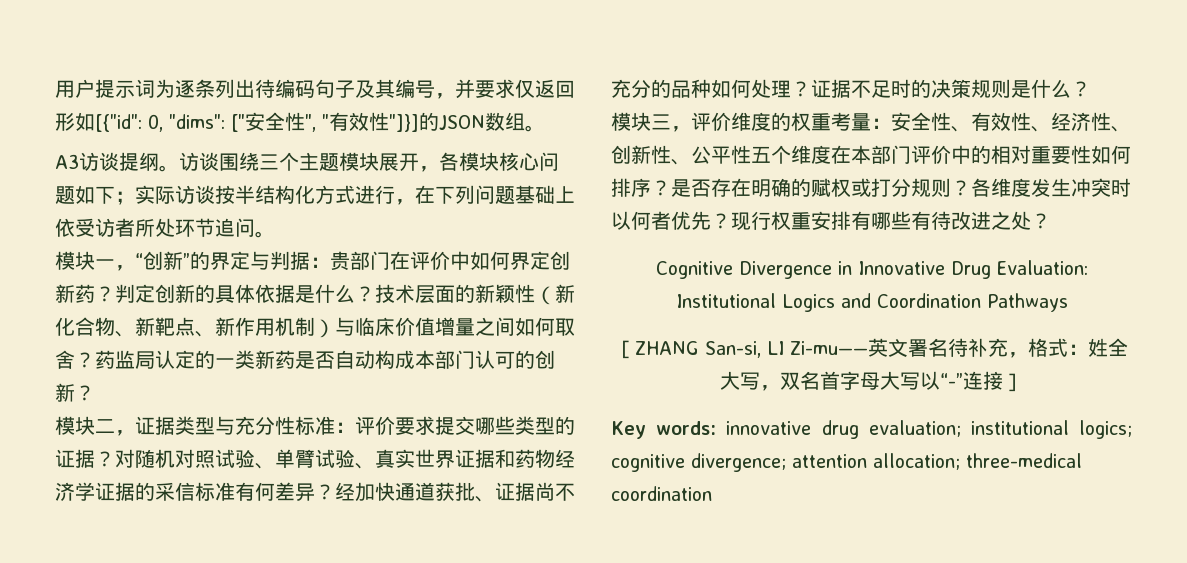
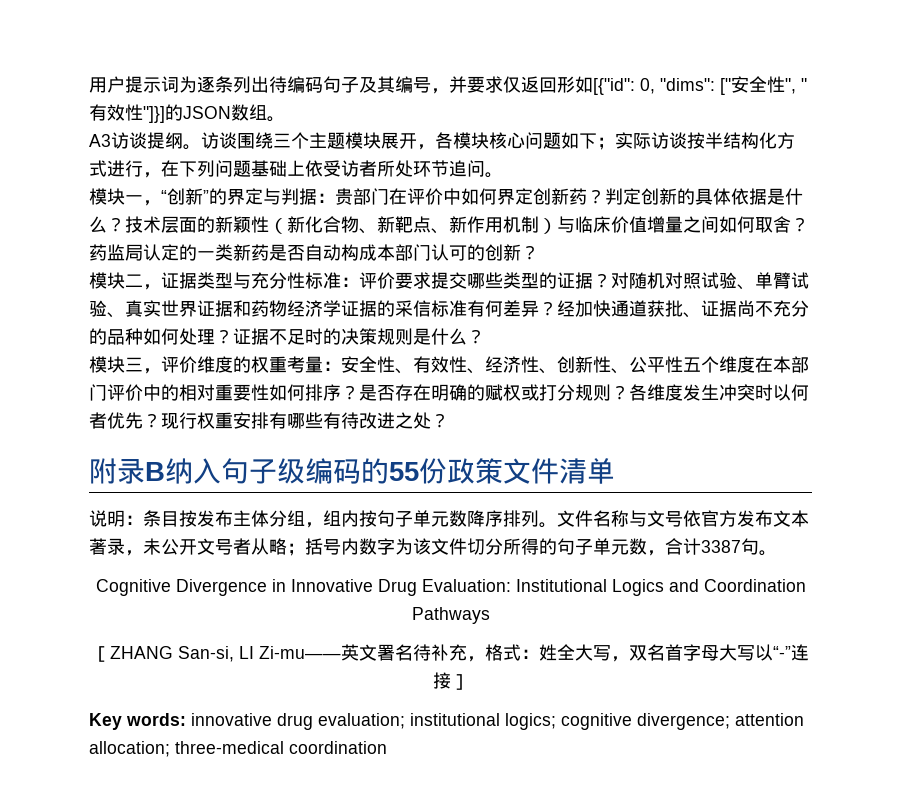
+ 附录B纳入句子级编码的55份政策文件清单
+ 说明：条目按发布主体分组，组内按句子单元数降序排列。文件名称与文号依官方发布文本著录，未公开文号者从略；括号内数字为该文件切分所得的句子单元数，合计3387句。

